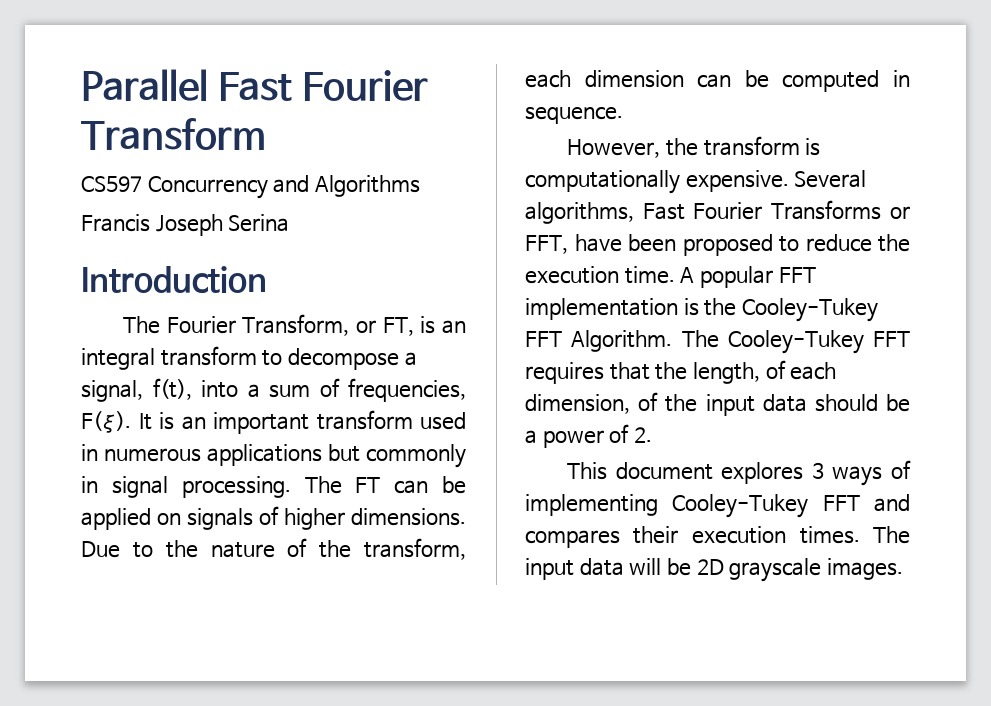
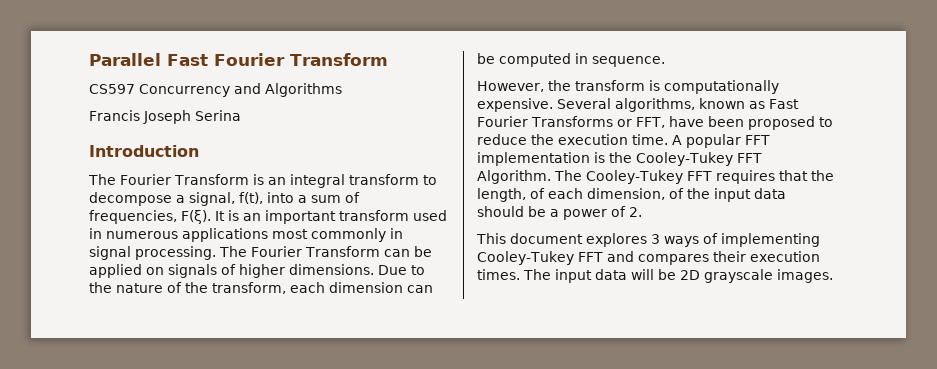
- The Fourier Transform, or FT, is an integral transform to decompose a signal, f(t), into a sum of frequencies, F(ξ).
+ The Fourier Transform is an integral transform to decompose a signal, f(t), into a sum of frequencies, F(ξ).
- It is an important transform used in numerous applications but commonly in signal processing.
+ It is an important transform used in numerous applications most commonly in signal processing.
- The FT can be applied on signals of higher dimensions.
+ The Fourier Transform can be applied on signals of higher dimensions.
- Several algorithms, Fast Fourier Transforms or FFT, have been proposed to reduce the execution time.
+ Several algorithms, known as Fast Fourier Transforms or FFT, have been proposed to reduce the execution time.

